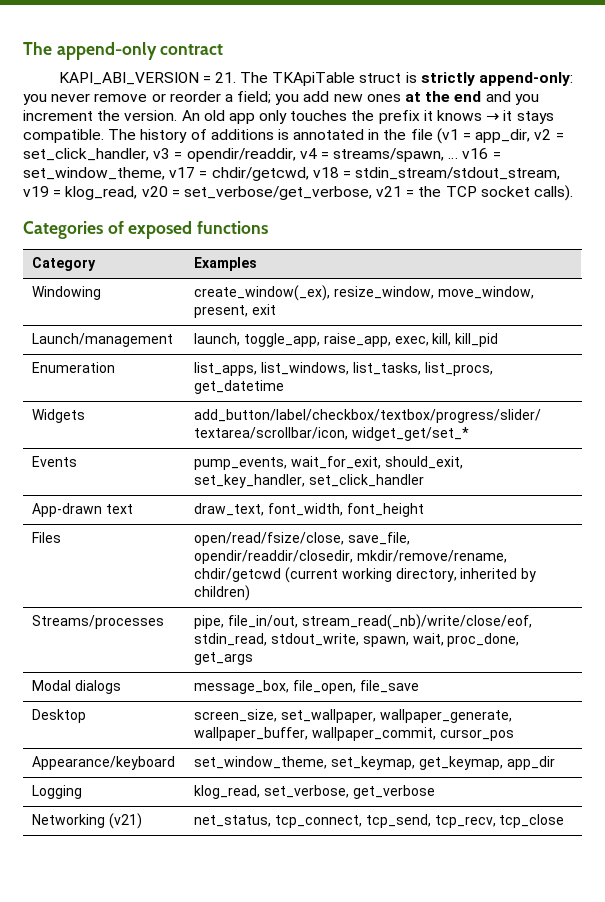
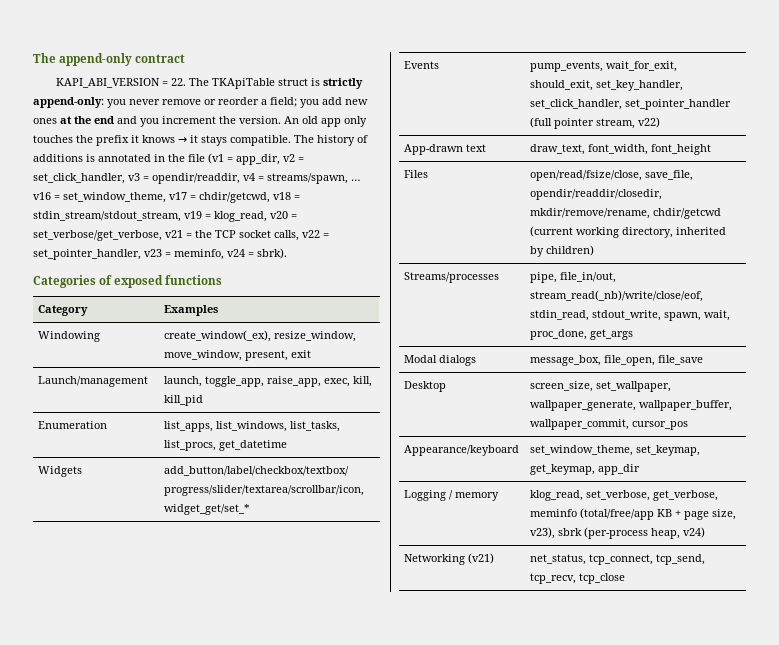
- KAPI_ABI_VERSION = 21. The TKApiTable struct is strictly append-only: you never remove or reorder a field; you add new ones at the end and you increment the version.
+ KAPI_ABI_VERSION = 22. The TKApiTable struct is strictly append-only: you never remove or reorder a field; you add new ones at the end and you increment the version.
- The history of additions is annotated in the file (v1 = app_dir, v2 = set_click_handler, v3 = opendir/readdir, v4 = streams/spawn, … v16 = set_window_theme, v17 = chdir/getcwd, v18 = stdin_stream/stdout_stream, v19 = klog_read, v20 = set_verbose/get_verbose, v21 = the TCP socket calls).
+ The history of additions is annotated in the file (v1 = app_dir, v2 = set_click_handler, v3 = opendir/readdir, v4 = streams/spawn, … v16 = set_window_theme, v17 = chdir/getcwd, v18 = stdin_stream/stdout_stream, v19 = klog_read, v20 = set_verbose/get_verbose, v21 = the TCP socket calls, v22 = set_pointer_handler, v23 = meminfo, v24 = sbrk).
- Events | pump_events, wait_for_exit, should_exit, set_key_handler, set_click_handler
+ Events | pump_events, wait_for_exit, should_exit, set_key_handler, set_click_handler, set_pointer_handler (full pointer stream, v22)
- Logging | klog_read, set_verbose, get_verbose
+ Logging / memory | klog_read, set_verbose, get_verbose, meminfo (total/free/app KB + page size, v23), sbrk (per-process heap, v24)

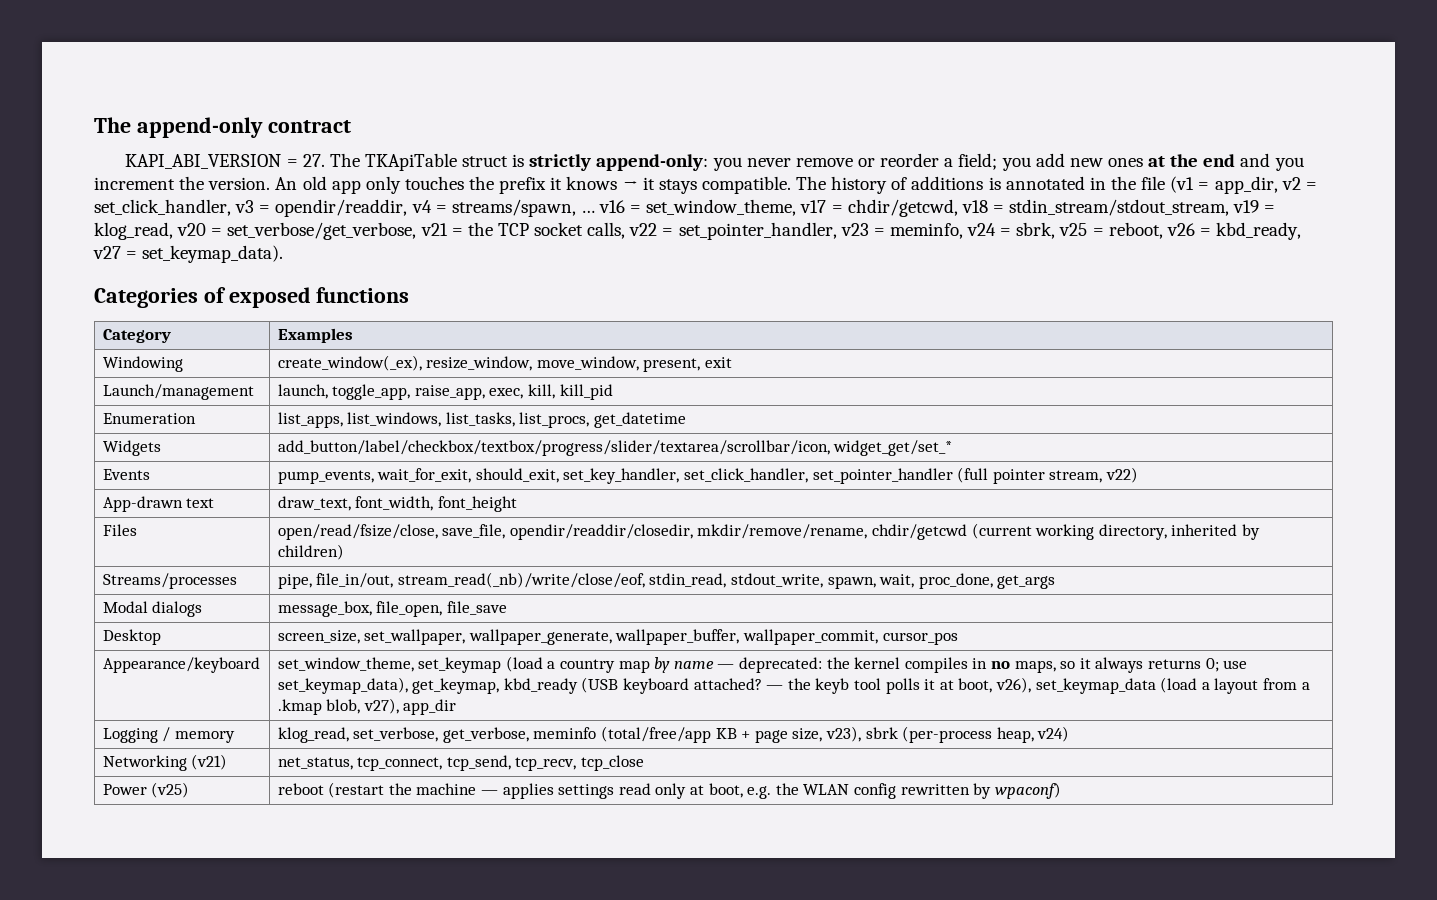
- KAPI_ABI_VERSION = 22. The TKApiTable struct is strictly append-only: you never remove or reorder a field; you add new ones at the end and you increment the version.
+ KAPI_ABI_VERSION = 27. The TKApiTable struct is strictly append-only: you never remove or reorder a field; you add new ones at the end and you increment the version.
- The history of additions is annotated in the file (v1 = app_dir, v2 = set_click_handler, v3 = opendir/readdir, v4 = streams/spawn, … v16 = set_window_theme, v17 = chdir/getcwd, v18 = stdin_stream/stdout_stream, v19 = klog_read, v20 = set_verbose/get_verbose, v21 = the TCP socket calls, v22 = set_pointer_handler, v23 = meminfo, v24 = sbrk).
+ The history of additions is annotated in the file (v1 = app_dir, v2 = set_click_handler, v3 = opendir/readdir, v4 = streams/spawn, … v16 = set_window_theme, v17 = chdir/getcwd, v18 = stdin_stream/stdout_stream, v19 = klog_read, v20 = set_verbose/get_verbose, v21 = the TCP socket calls, v22 = set_pointer_handler, v23 = meminfo, v24 = sbrk, v25 = reboot, v26 = kbd_ready, v27 = set_keymap_data).
- set_window_theme, set_keymap, get_keymap, app_dir
+ set_window_theme, set_keymap (load a country map by name — deprecated: the kernel compiles in no maps, so it always returns 0; use set_keymap_data), get_keymap, kbd_ready (USB keyboard attached? — the keyb tool polls it at boot, v26), set_keymap_data (load a layout from a .kmap blob, v27), app_dir
+ Power (v25) | reboot (restart the machine — applies settings read only at boot, e.g. the WLAN config rewritten by wpaconf)

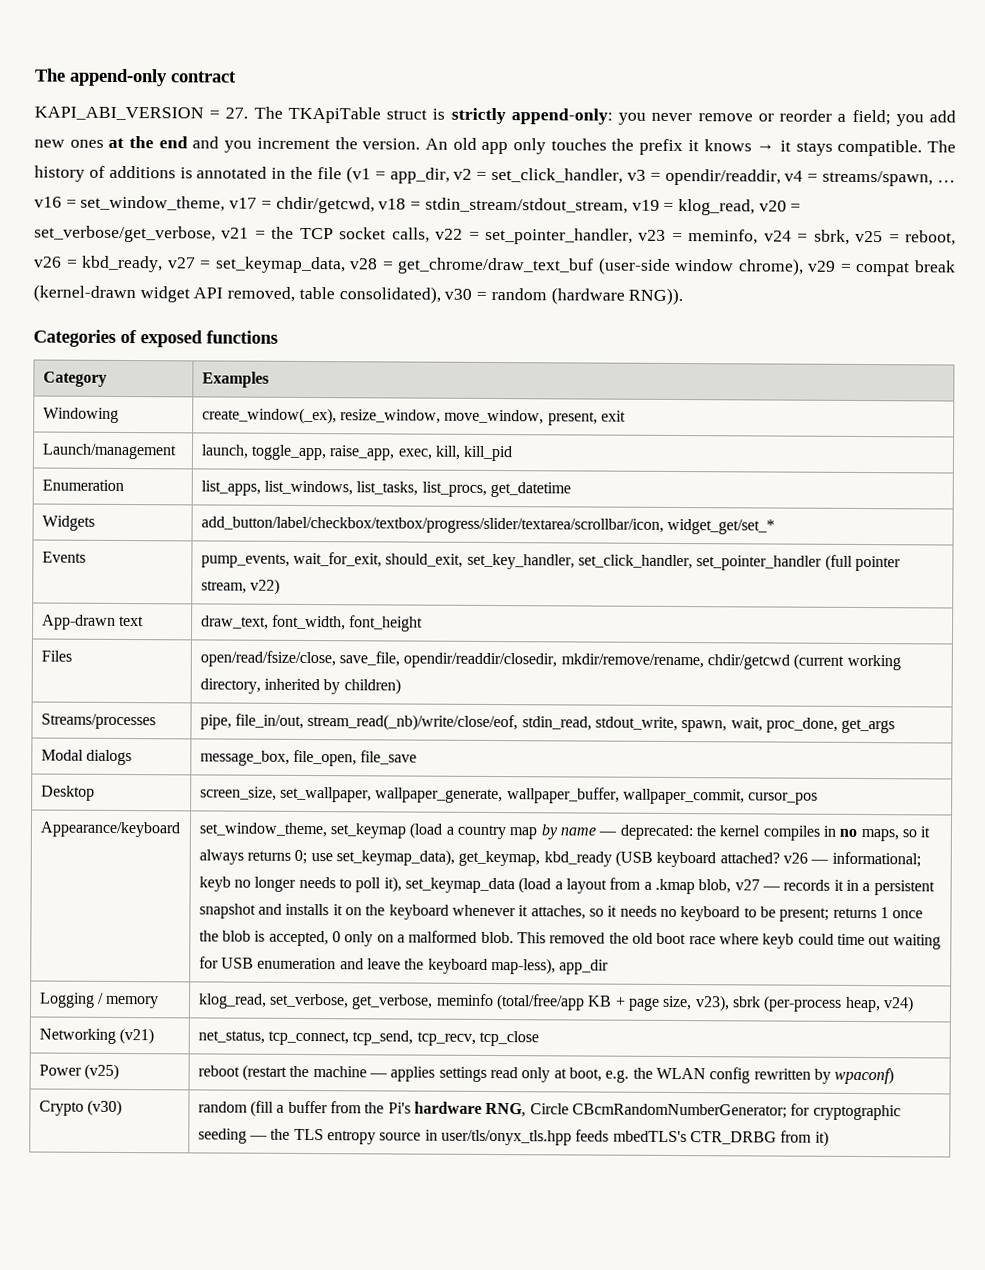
- The history of additions is annotated in the file (v1 = app_dir, v2 = set_click_handler, v3 = opendir/readdir, v4 = streams/spawn, … v16 = set_window_theme, v17 = chdir/getcwd, v18 = stdin_stream/stdout_stream, v19 = klog_read, v20 = set_verbose/get_verbose, v21 = the TCP socket calls, v22 = set_pointer_handler, v23 = meminfo, v24 = sbrk, v25 = reboot, v26 = kbd_ready, v27 = set_keymap_data).
+ The history of additions is annotated in the file (v1 = app_dir, v2 = set_click_handler, v3 = opendir/readdir, v4 = streams/spawn, … v16 = set_window_theme, v17 = chdir/getcwd, v18 = stdin_stream/stdout_stream, v19 = klog_read, v20 = set_verbose/get_verbose, v21 = the TCP socket calls, v22 = set_pointer_handler, v23 = meminfo, v24 = sbrk, v25 = reboot, v26 = kbd_ready, v27 = set_keymap_data, v28 = get_chrome/draw_text_buf (user-side window chrome), v29 = compat break (kernel-drawn widget API removed, table consolidated), v30 = random (hardware RNG)).
- set_window_theme, set_keymap (load a country map by name — deprecated: the kernel compiles in no maps, so it always returns 0; use set_keymap_data), get_keymap, kbd_ready (USB keyboard attached? — the keyb tool polls it at boot, v26), set_keymap_data (load a layout from a .kmap blob, v27), app_dir
+ set_window_theme, set_keymap (load a country map by name — deprecated: the kernel compiles in no maps, so it always returns 0; use set_keymap_data), get_keymap, kbd_ready (USB keyboard attached? v26 — informational; keyb no longer needs to poll it), set_keymap_data (load a layout from a .kmap blob, v27 — records it in a persistent snapshot and installs it on the keyboard whenever it attaches, so it needs no keyboard to be present; returns 1 once the blob is accepted, 0 only on a malformed blob. This removed the old boot race where keyb could time out waiting for USB enumeration and leave the keyboard map-less), app_dir
+ Crypto (v30) | random (fill a buffer from the Pi's hardware RNG, Circle CBcmRandomNumberGenerator; for cryptographic seeding — the TLS entropy source in user/tls/onyx_tls.hpp feeds mbedTLS's CTR_DRBG from it)

